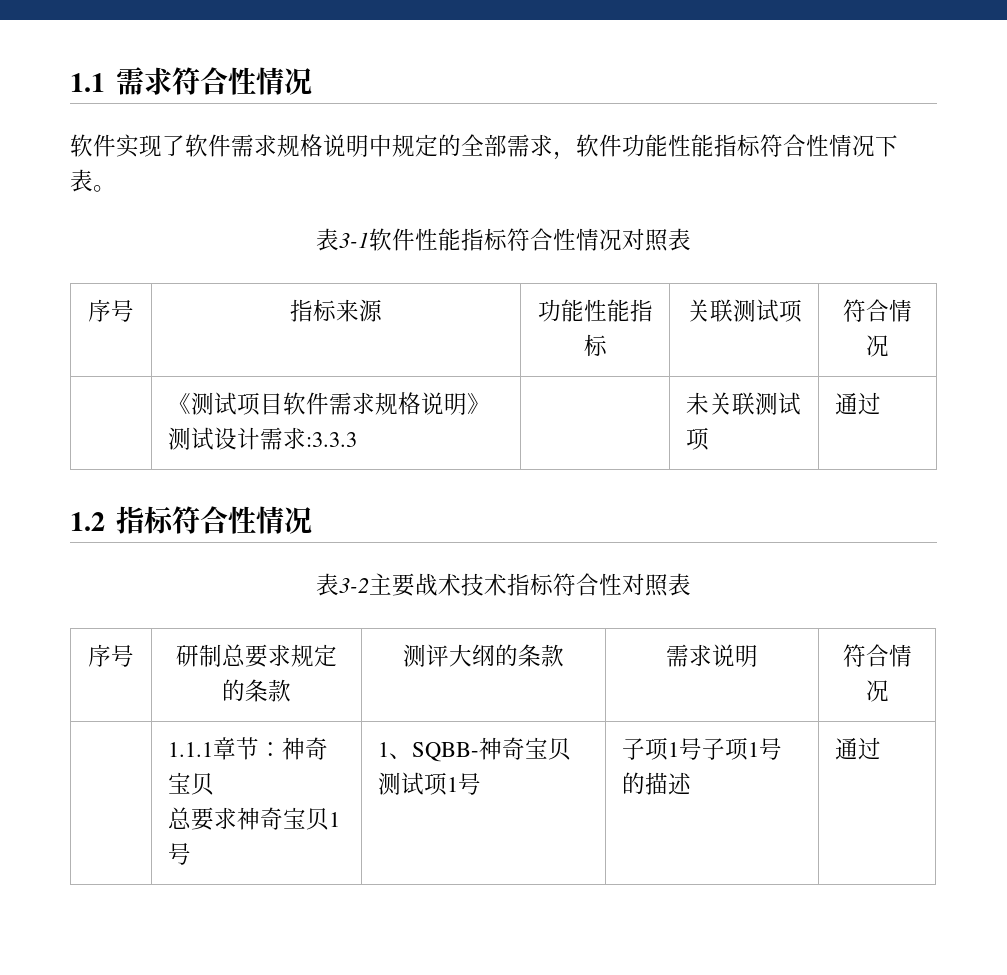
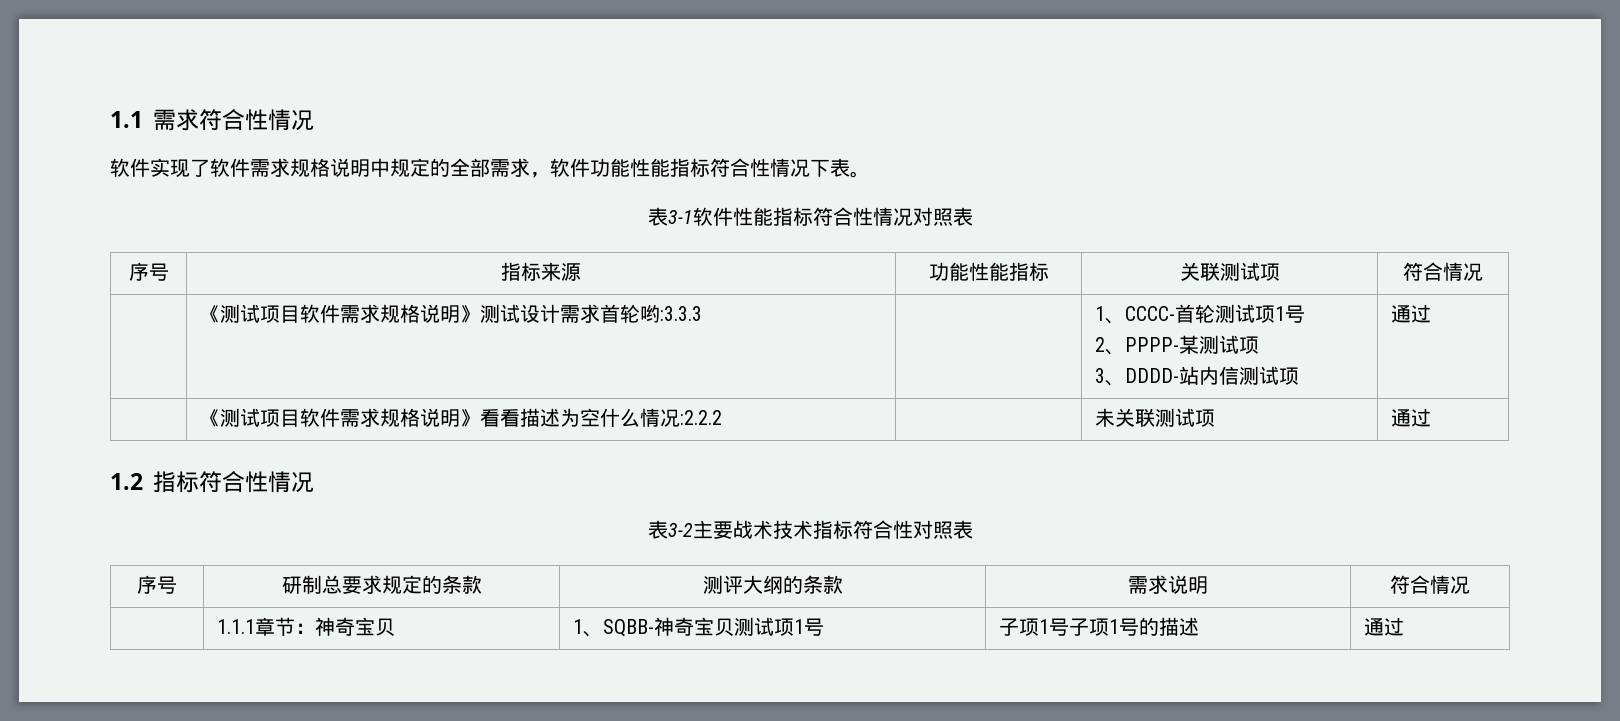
- | 《测试项目软件需求规格说明》测试设计需求:3.3.3 | | 未关联测试项 | 通过
+ | 《测试项目软件需求规格说明》测试设计需求首轮哟:3.3.3 | | 1、CCCC-首轮测试项1号
+ 2、PPPP-某测试项
+ 3、DDDD-站内信测试项 | 通过
+ | 《测试项目软件需求规格说明》看看描述为空什么情况:2.2.2 | | 未关联测试项 | 通过
- | 1.1.1章节：神奇宝贝
- 总要求神奇宝贝1号 | 1、SQBB-神奇宝贝测试项1号 | 子项1号子项1号的描述 | 通过
+ | 1.1.1章节：神奇宝贝 | 1、SQBB-神奇宝贝测试项1号 | 子项1号子项1号的描述 | 通过

